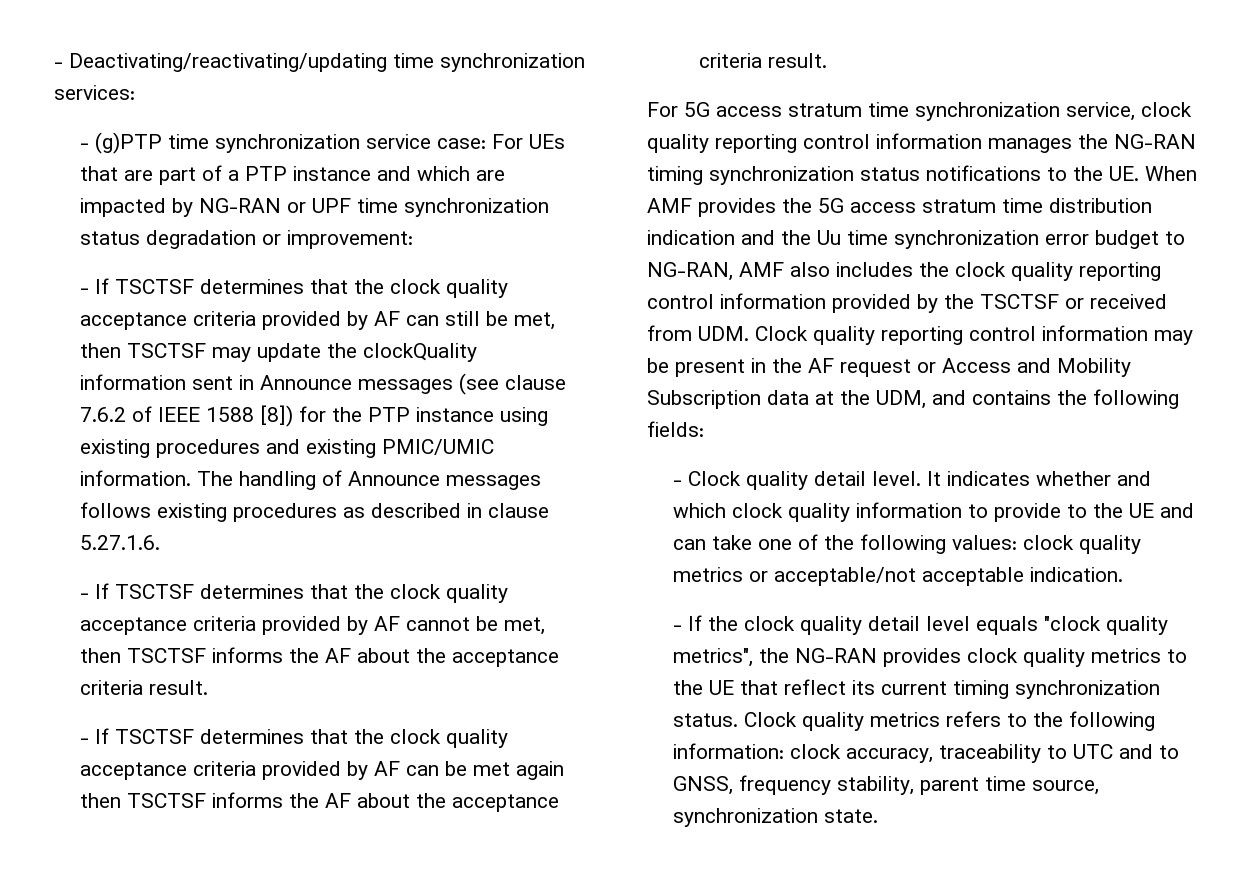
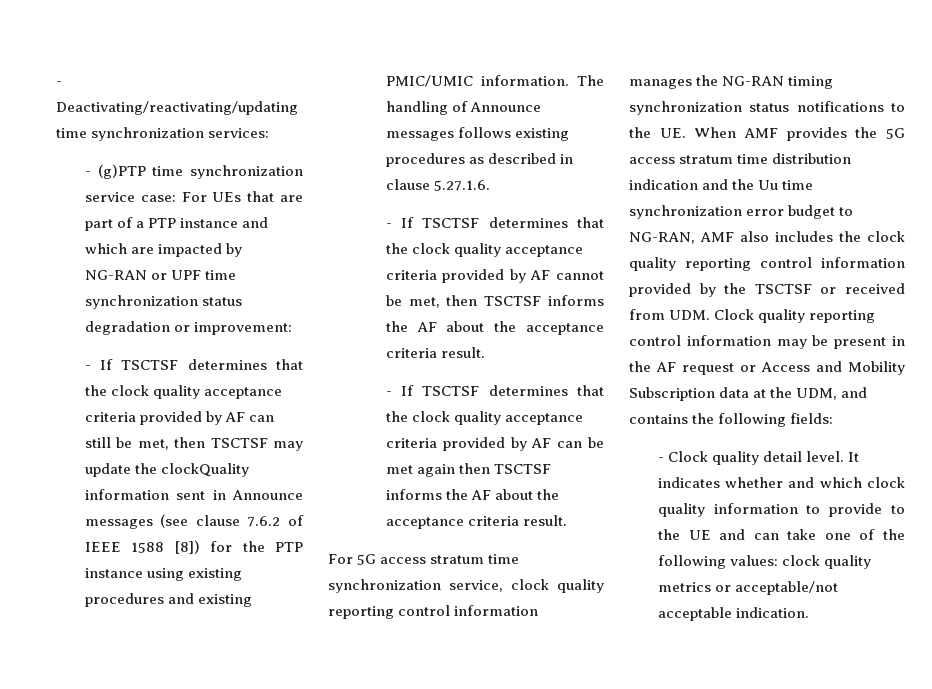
- - If the clock quality detail level equals "clock quality metrics", the NG-RAN provides clock quality metrics to the UE that reflect its current timing synchronization status. Clock quality metrics refers to the following information: clock accuracy, traceability to UTC and to GNSS, frequency stability, parent time source, synchronization state.

